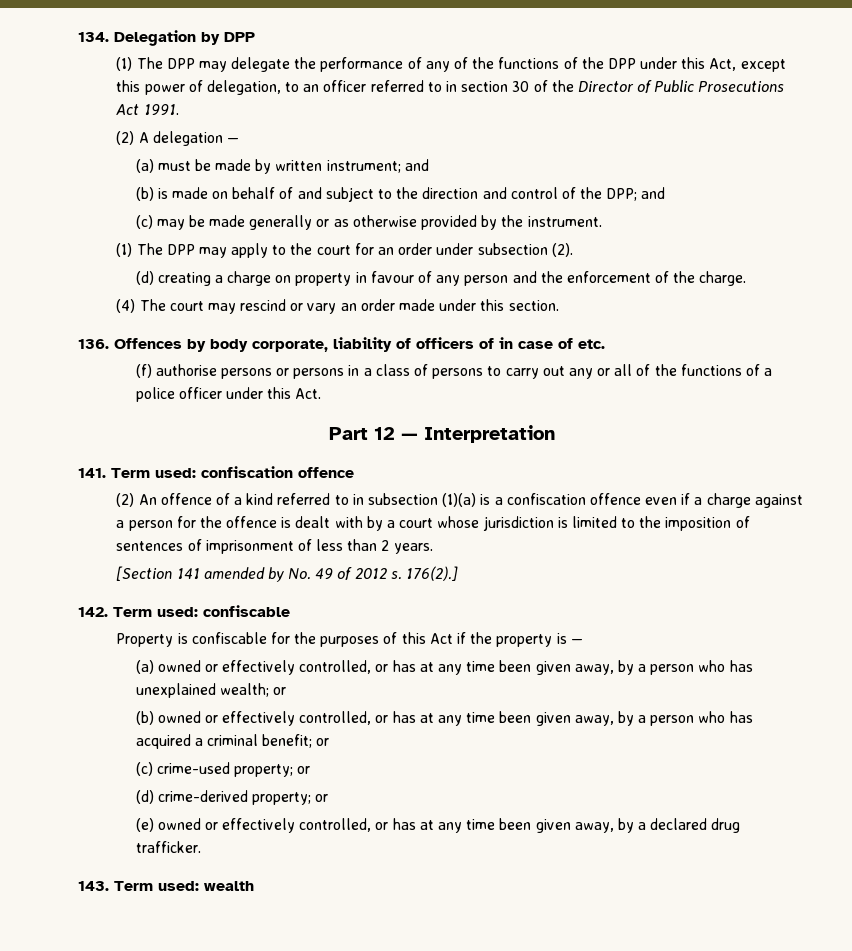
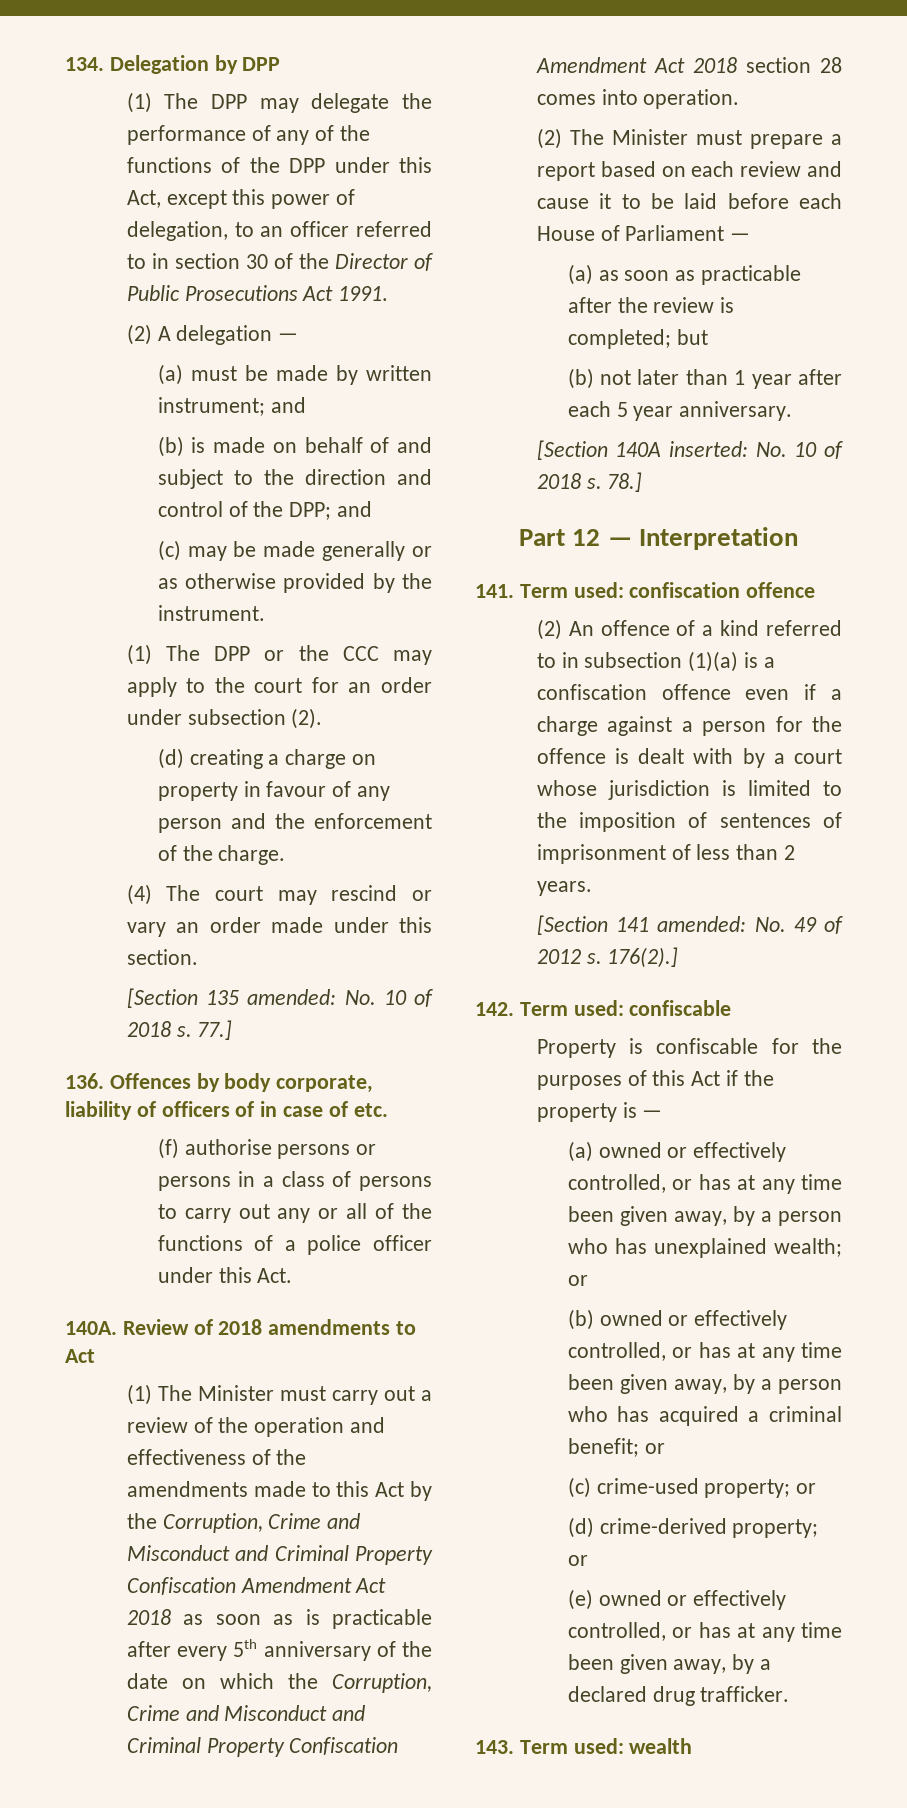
- (1) The DPP may apply to the court for an order under subsection (2).
+ (1) The DPP or the CCC may apply to the court for an order under subsection (2).
+ [Section 135 amended: No. 10 of 2018 s. 77.]
+ 140A. Review of 2018 amendments to Act
+ (1) The Minister must carry out a review of the operation and effectiveness of the amendments made to this Act by the Corruption, Crime and Misconduct and Criminal Property Confiscation Amendment Act 2018 as soon as is practicable after every 5th anniversary of the date on which the Corruption, Crime and Misconduct and Criminal Property Confiscation Amendment Act 2018 section 28 comes into operation.
+ (2) The Minister must prepare a report based on each review and cause it to be laid before each House of Parliament —
+ (a) as soon as practicable after the review is completed; but
+ (b) not later than 1 year after each 5 year anniversary.
+ [Section 140A inserted: No. 10 of 2018 s. 78.]
- [Section 141 amended by No. 49 of 2012 s.
+ [Section 141 amended: No. 49 of 2012 s.

